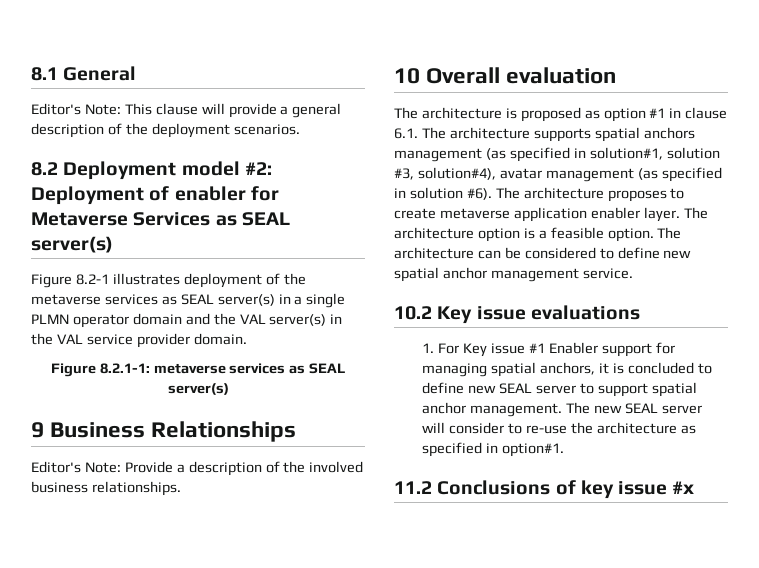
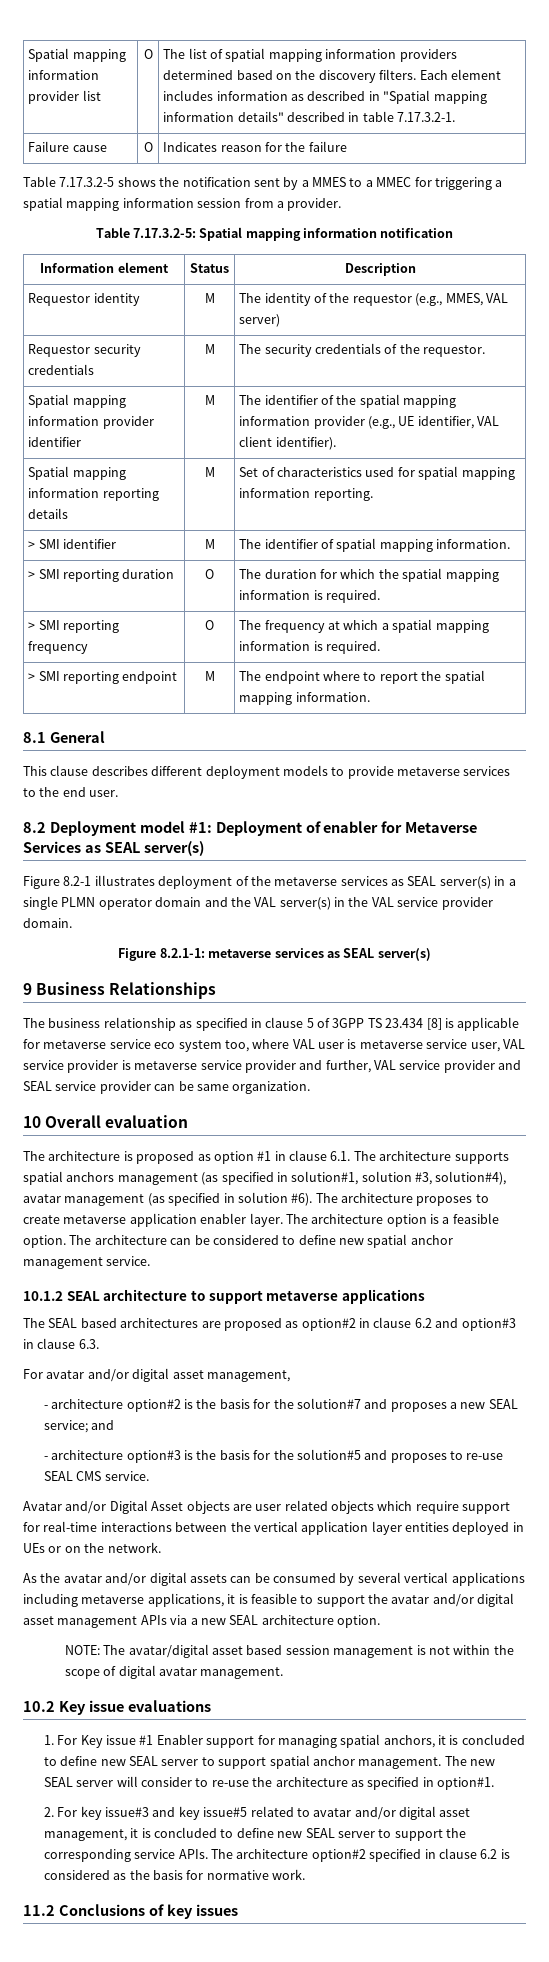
+ Spatial mapping information provider list | O | The list of spatial mapping information providers determined based on the discovery filters. Each element includes information as described in "Spatial mapping information details" described in table 7.17.3.2-1.
+ Failure cause | O | Indicates reason for the failure
+ Table 7.17.3.2-5 shows the notification sent by a MMES to a MMEC for triggering a spatial mapping information session from a provider.
+ Table 7.17.3.2-5: Spatial mapping information notification
+ Information element | Status | Description
+ Requestor identity | M | The identity of the requestor (e.g., MMES, VAL server)
+ Requestor security credentials | M | The security credentials of the requestor.
+ Spatial mapping information provider identifier | M | The identifier of the spatial mapping information provider (e.g., UE identifier, VAL client identifier).
+ Spatial mapping information reporting details | M | Set of characteristics used for spatial mapping information reporting.
+ > SMI identifier | M | The identifier of spatial mapping information.
+ > SMI reporting duration | O | The duration for which the spatial mapping information is required.
+ > SMI reporting frequency | O | The frequency at which a spatial mapping information is required.
+ > SMI reporting endpoint | M | The endpoint where to report the spatial mapping information.
  8.1 General
- Editor's Note: This clause will provide a general description of the deployment scenarios.
+ This clause describes different deployment models to provide metaverse services to the end user.
- 8.2 Deployment model #2: Deployment of enabler for Metaverse Services as SEAL server(s)
+ 8.2 Deployment model #1: Deployment of enabler for Metaverse Services as SEAL server(s)
- Editor's Note: Provide a description of the involved business relationships.
+ The business relationship as specified in clause 5 of 3GPP TS 23.434 [8] is applicable for metaverse service eco system too, where VAL user is metaverse service user, VAL service provider is metaverse service provider and further, VAL service provider and SEAL service provider can be same organization.
+ 10.1.2 SEAL architecture to support metaverse applications
+ The SEAL based architectures are proposed as option#2 in clause 6.2 and option#3 in clause 6.3.
+ For avatar and/or digital asset management,
+ - architecture option#2 is the basis for the solution#7 and proposes a new SEAL service; and
+ - architecture option#3 is the basis for the solution#5 and proposes to re-use SEAL CMS service.
+ Avatar and/or Digital Asset objects are user related objects which require support for real-time interactions between the vertical application layer entities deployed in UEs or on the network.
+ As the avatar and/or digital assets can be consumed by several vertical applications including metaverse applications, it is feasible to support the avatar and/or digital asset management APIs via a new SEAL architecture option.
+ NOTE: The avatar/digital asset based session management is not within the scope of digital avatar management.
+ 2. For key issue#3 and key issue#5 related to avatar and/or digital asset management, it is concluded to define new SEAL server to support the corresponding service APIs. The architecture option#2 specified in clause 6.2 is considered as the basis for normative work.
- 11.2 Conclusions of key issue #x
+ 11.2 Conclusions of key issues

